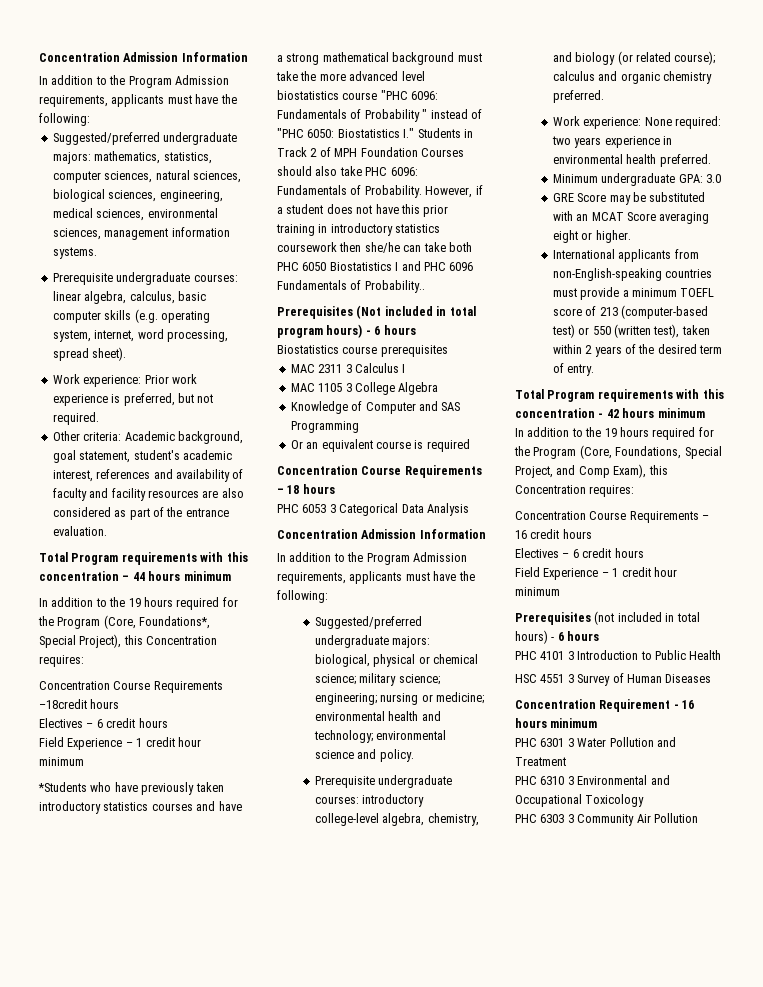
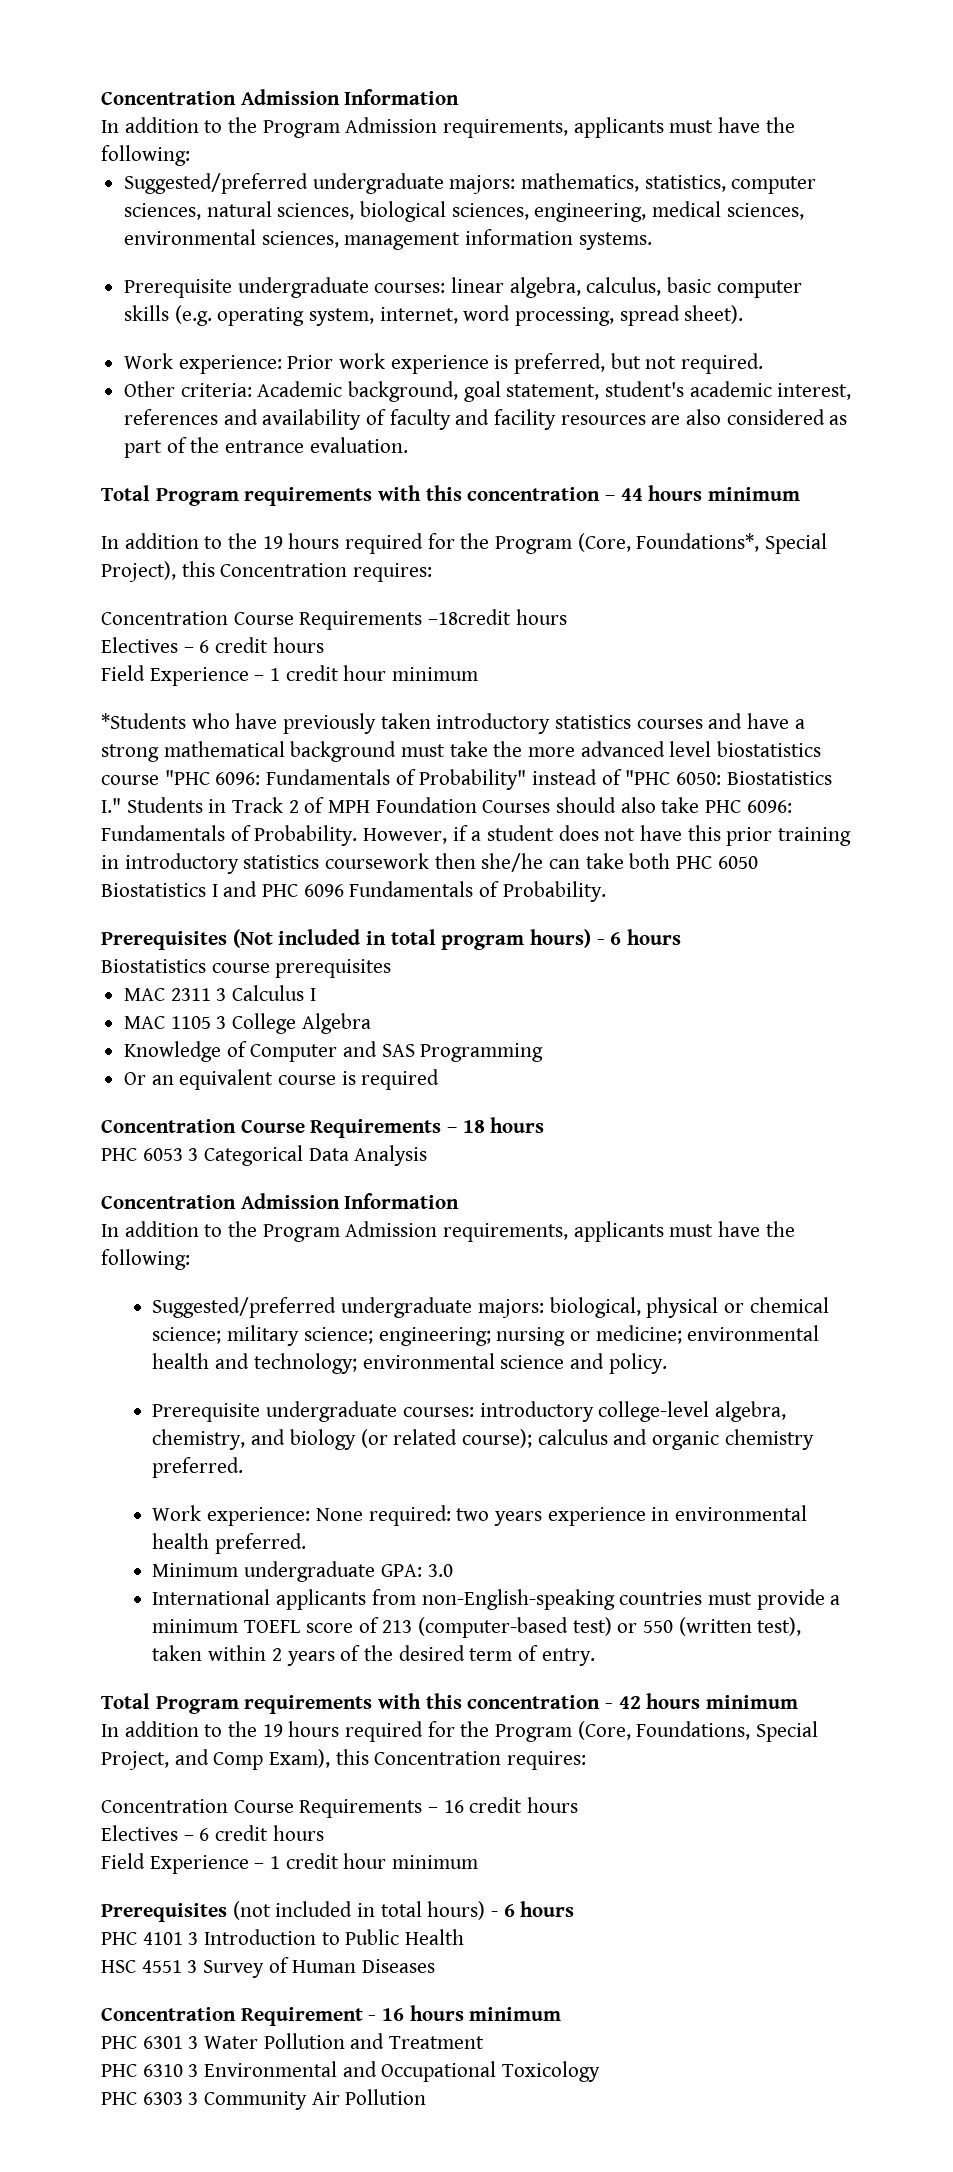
- *Students who have previously taken introductory statistics courses and have a strong mathematical background must take the more advanced level biostatistics course "PHC 6096: Fundamentals of Probability " instead of "PHC 6050: Biostatistics I." Students in Track 2 of MPH Foundation Courses should also take PHC 6096: Fundamentals of Probability.
+ *Students who have previously taken introductory statistics courses and have a strong mathematical background must take the more advanced level biostatistics course "PHC 6096: Fundamentals of Probability" instead of "PHC 6050: Biostatistics I." Students in Track 2 of MPH Foundation Courses should also take PHC 6096: Fundamentals of Probability.
- However, if a student does not have this prior training in introductory statistics coursework then she/he can take both PHC 6050 Biostatistics I and PHC 6096 Fundamentals of Probability..
+ However, if a student does not have this prior training in introductory statistics coursework then she/he can take both PHC 6050 Biostatistics I and PHC 6096 Fundamentals of Probability.
- GRE Score may be substituted with an MCAT Score averaging eight or higher.

